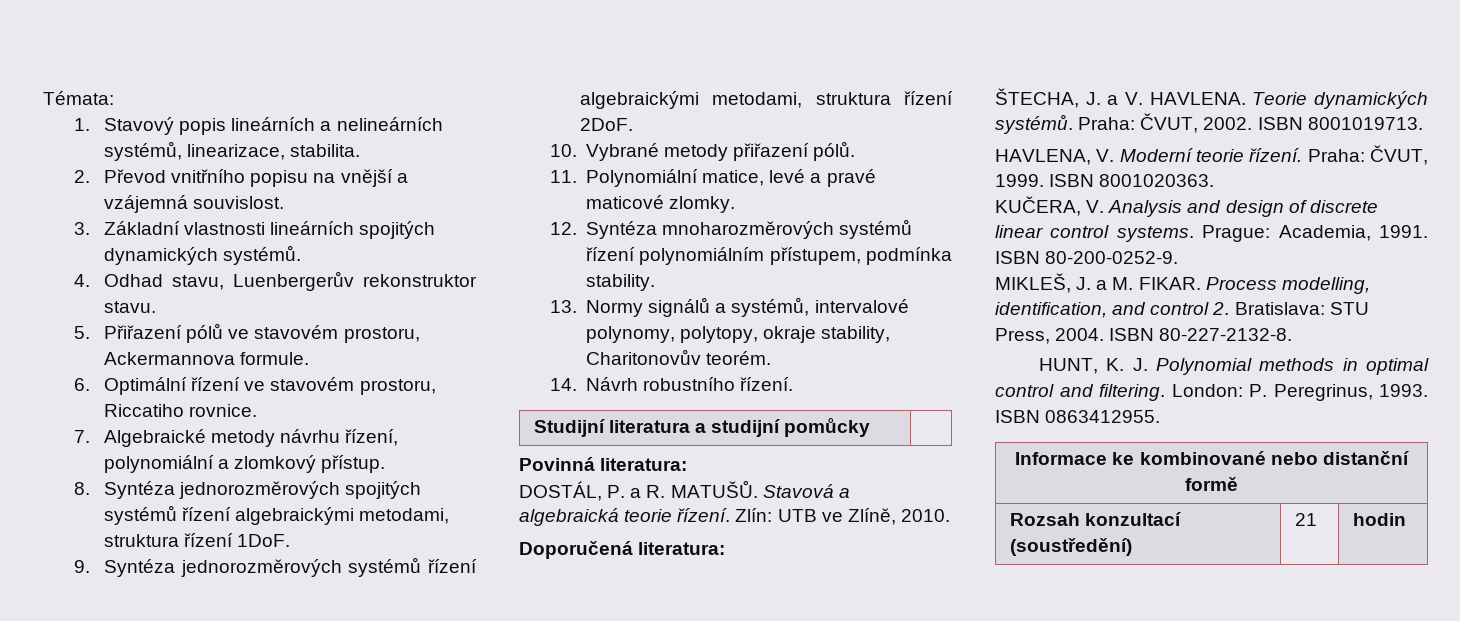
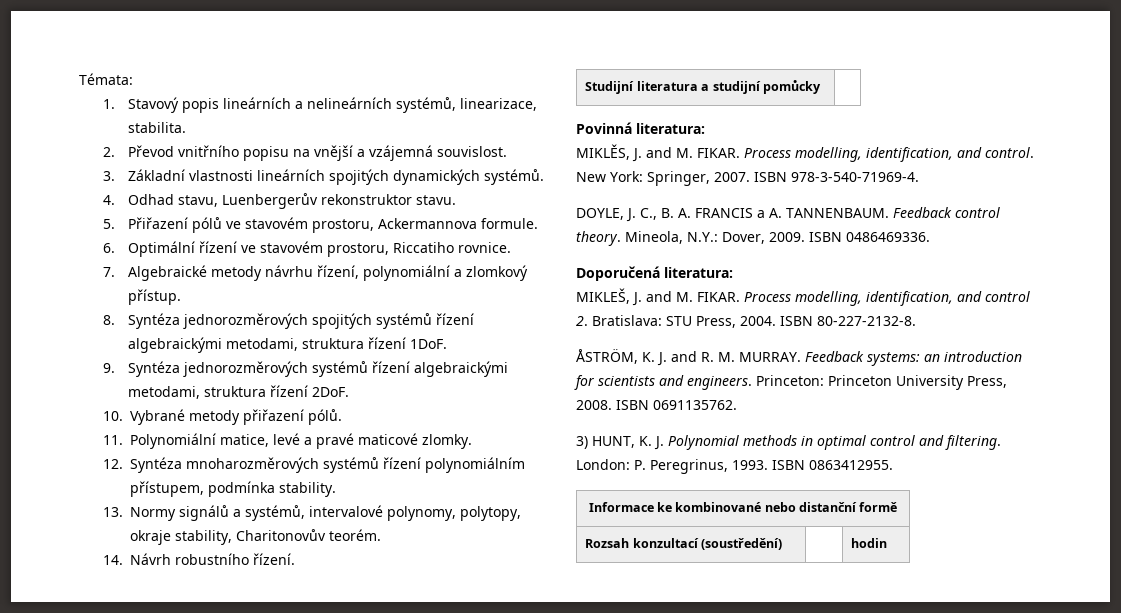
- DOSTÁL, P. a R. MATUŠŮ. Stavová a algebraická teorie řízení. Zlín: UTB ve Zlíně, 2010.
+ MIKLĚS, J. and M. FIKAR. Process modelling, identification, and control. New York: Springer, 2007. ISBN 978-3-540-71969-4.
+ DOYLE, J. C., B. A. FRANCIS a A. TANNENBAUM. Feedback control theory. Mineola, N.Y.: Dover, 2009. ISBN 0486469336.
  Doporučená literatura:
- ŠTECHA, J. a V. HAVLENA. Teorie dynamických systémů. Praha: ČVUT, 2002. ISBN 8001019713.
- HAVLENA, V. Moderní teorie řízení. Praha: ČVUT, 1999. ISBN 8001020363.
- KUČERA, V. Analysis and design of discrete linear control systems. Prague: Academia, 1991. ISBN 80-200-0252-9.
- MIKLEŠ, J. a M. FIKAR.
+ MIKLEŠ, J. and M. FIKAR.
- HUNT, K. J. Polynomial methods in optimal control and filtering.
+ ÅSTRÖM, K. J. and R. M. MURRAY. Feedback systems: an introduction for scientists and engineers. Princeton: Princeton University Press, 2008. ISBN 0691135762.
+ 3) HUNT, K. J. Polynomial methods in optimal control and filtering.
- Rozsah konzultací (soustředění) | 21 | hodin
+ Rozsah konzultací (soustředění) | | hodin

